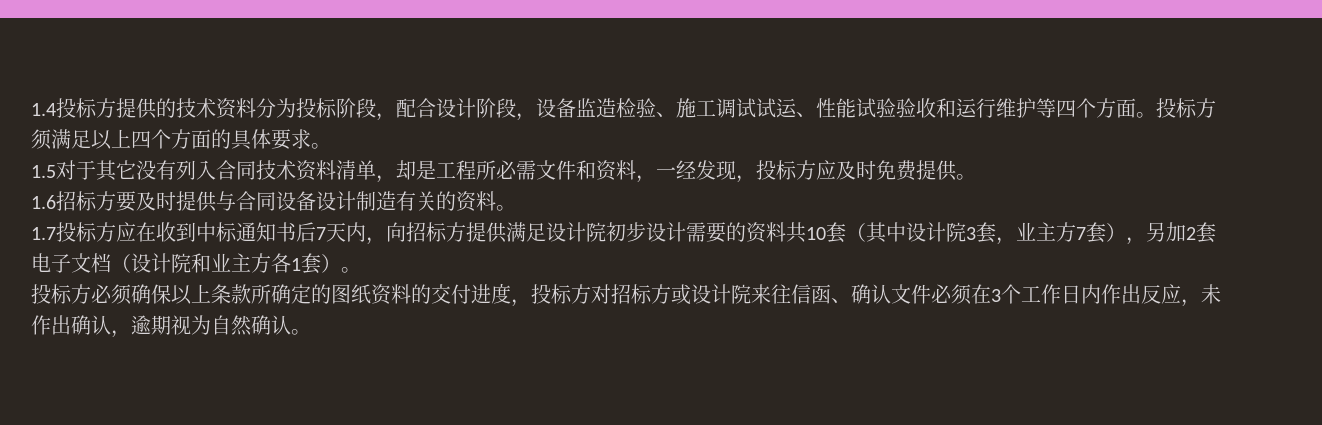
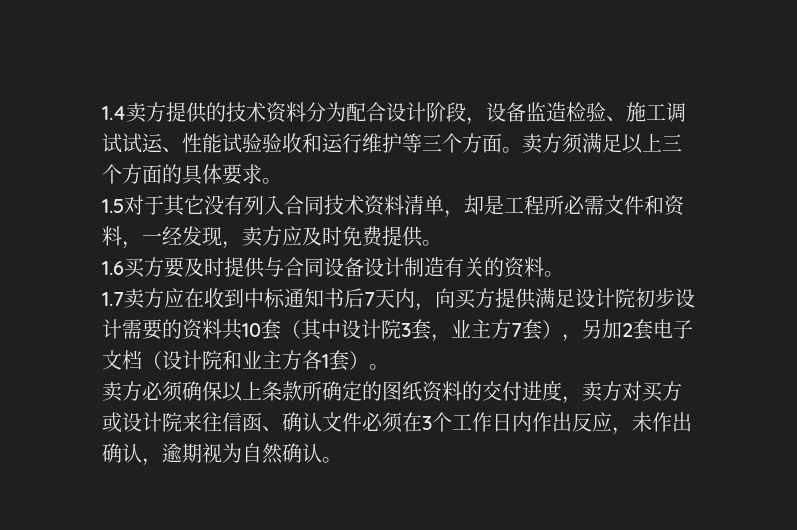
- 1.4投标方提供的技术资料分为投标阶段，配合设计阶段，设备监造检验、施工调试试运、性能试验验收和运行维护等四个方面。
+ 1.4卖方提供的技术资料分为配合设计阶段，设备监造检验、施工调试试运、性能试验验收和运行维护等三个方面。
- 投标方须满足以上四个方面的具体要求。
+ 卖方须满足以上三个方面的具体要求。
- 1.5对于其它没有列入合同技术资料清单，却是工程所必需文件和资料，一经发现，投标方应及时免费提供。
+ 1.5对于其它没有列入合同技术资料清单，却是工程所必需文件和资料，一经发现，卖方应及时免费提供。
- 1.6招标方要及时提供与合同设备设计制造有关的资料。
+ 1.6买方要及时提供与合同设备设计制造有关的资料。
- 1.7投标方应在收到中标通知书后7天内，向招标方提供满足设计院初步设计需要的资料共10套（其中设计院3套，业主方7套），另加2套电子文档（设计院和业主方各1套）。
+ 1.7卖方应在收到中标通知书后7天内，向买方提供满足设计院初步设计需要的资料共10套（其中设计院3套，业主方7套），另加2套电子文档（设计院和业主方各1套）。
- 投标方必须确保以上条款所确定的图纸资料的交付进度，投标方对招标方或设计院来往信函、确认文件必须在3个工作日内作出反应，未作出确认，逾期视为自然确认。
+ 卖方必须确保以上条款所确定的图纸资料的交付进度，卖方对买方或设计院来往信函、确认文件必须在3个工作日内作出反应，未作出确认，逾期视为自然确认。

